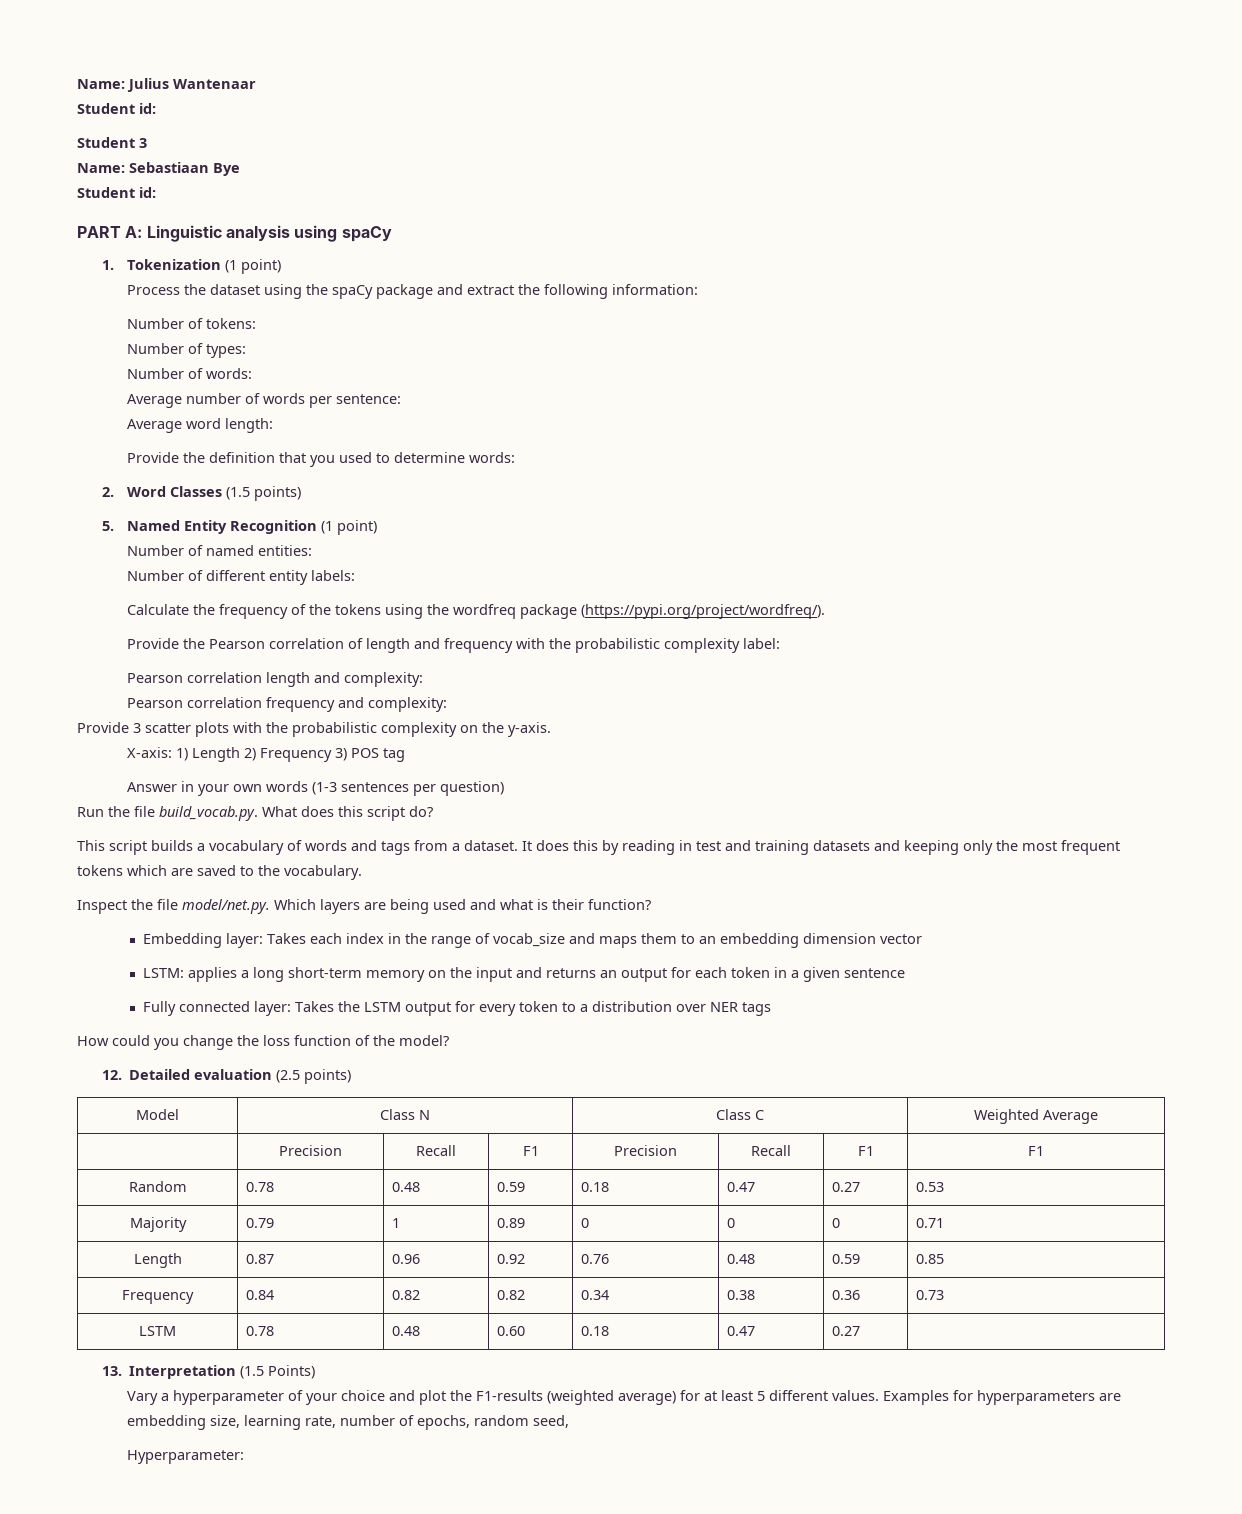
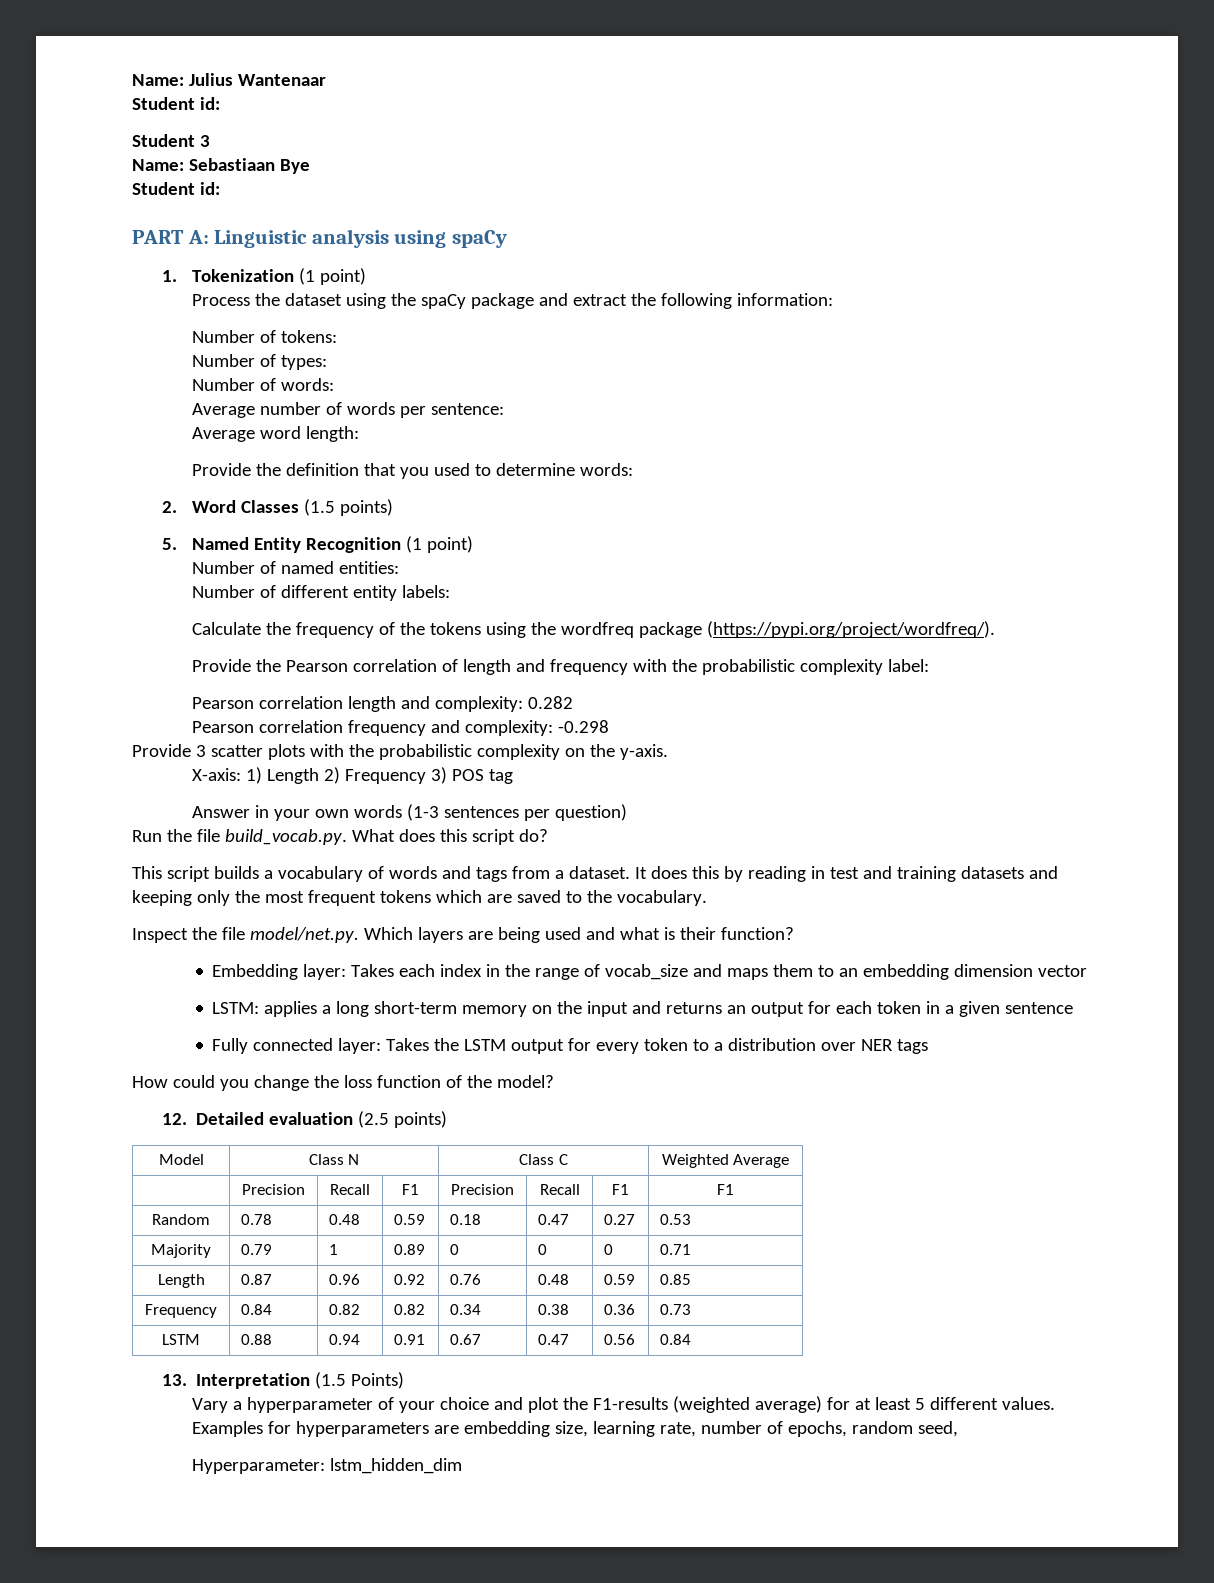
- Pearson correlation length and complexity:
+ Pearson correlation length and complexity: 0.282
- Pearson correlation frequency and complexity:
+ Pearson correlation frequency and complexity: -0.298
- LSTM | 0.78 | 0.48 | 0.60 | 0.18 | 0.47 | 0.27 |
+ LSTM | 0.88 | 0.94 | 0.91 | 0.67 | 0.47 | 0.56 | 0.84
- Hyperparameter:
+ Hyperparameter: lstm_hidden_dim

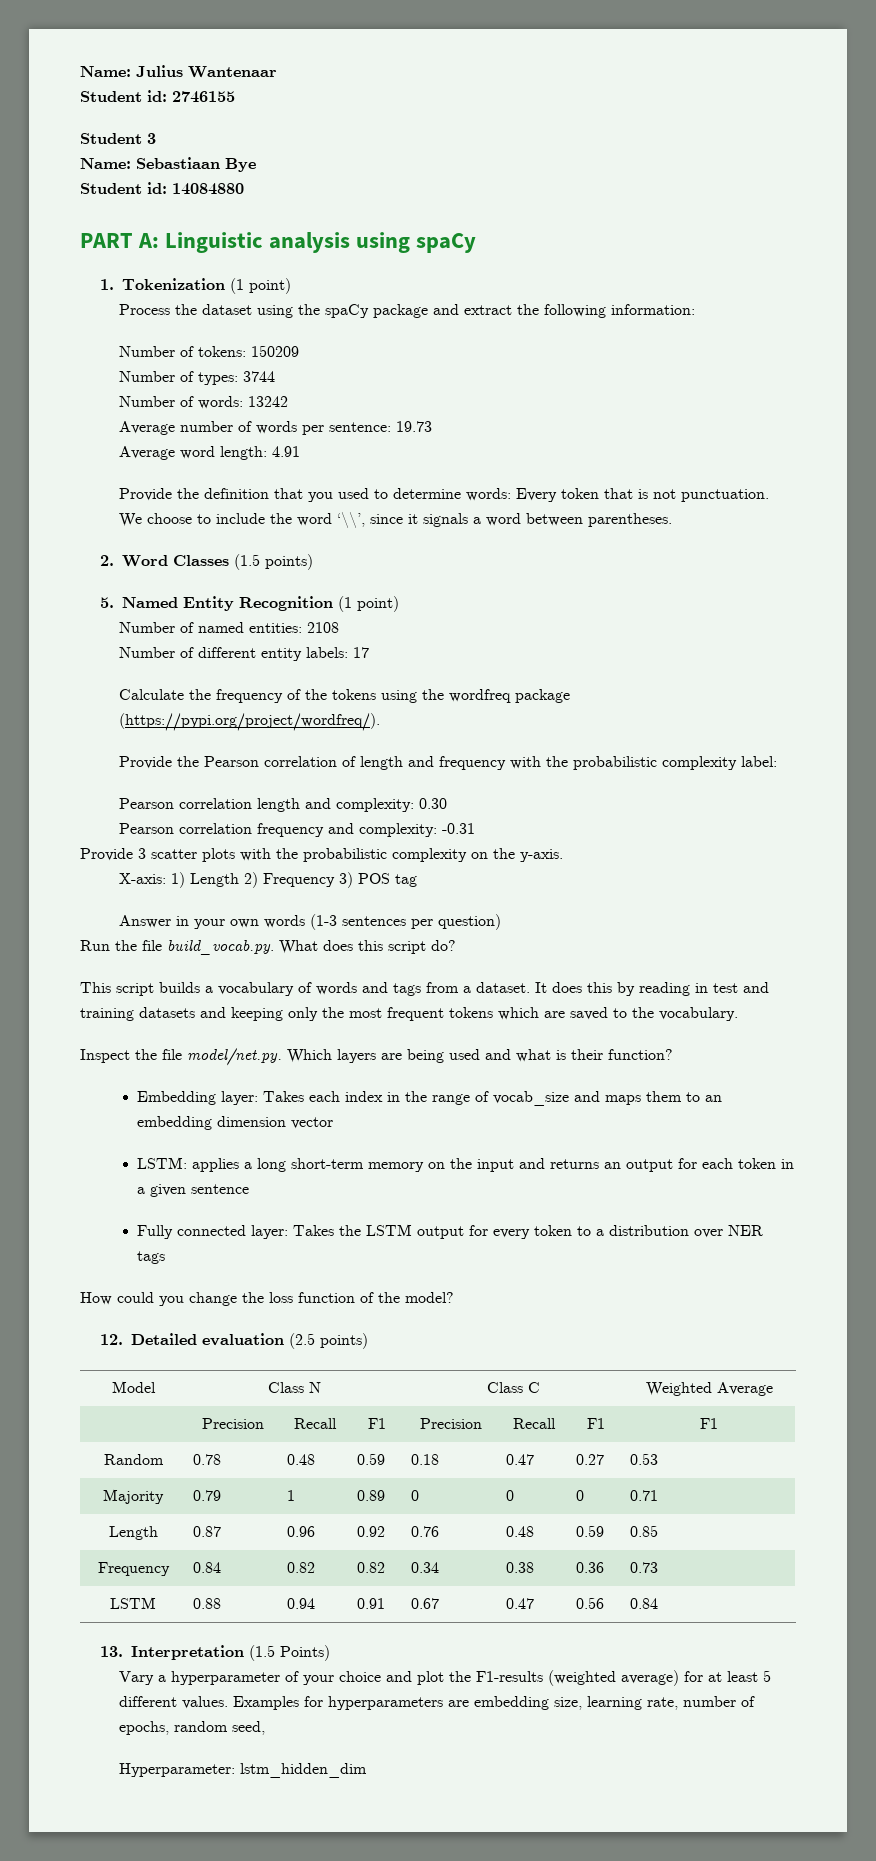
  Name: Julius Wantenaar
- Student id:
+ Student id: 2746155
  Name: Sebastiaan Bye
- Student id:
+ Student id: 14084880
- Number of tokens:
+ Number of tokens: 150209
- Number of types:
+ Number of types: 3744
- Number of words:
+ Number of words: 13242
- Average number of words per sentence:
+ Average number of words per sentence: 19.73
- Average word length:
+ Average word length: 4.91
- Provide the definition that you used to determine words:
+ Provide the definition that you used to determine words: Every token that is not punctuation. We choose to include the word ‘\\’, since it signals a word between parentheses.
- Number of named entities:
+ Number of named entities: 2108
- Number of different entity labels:
+ Number of different entity labels: 17
- Pearson correlation length and complexity: 0.282
+ Pearson correlation length and complexity: 0.30
- Pearson correlation frequency and complexity: -0.298
+ Pearson correlation frequency and complexity: -0.31

